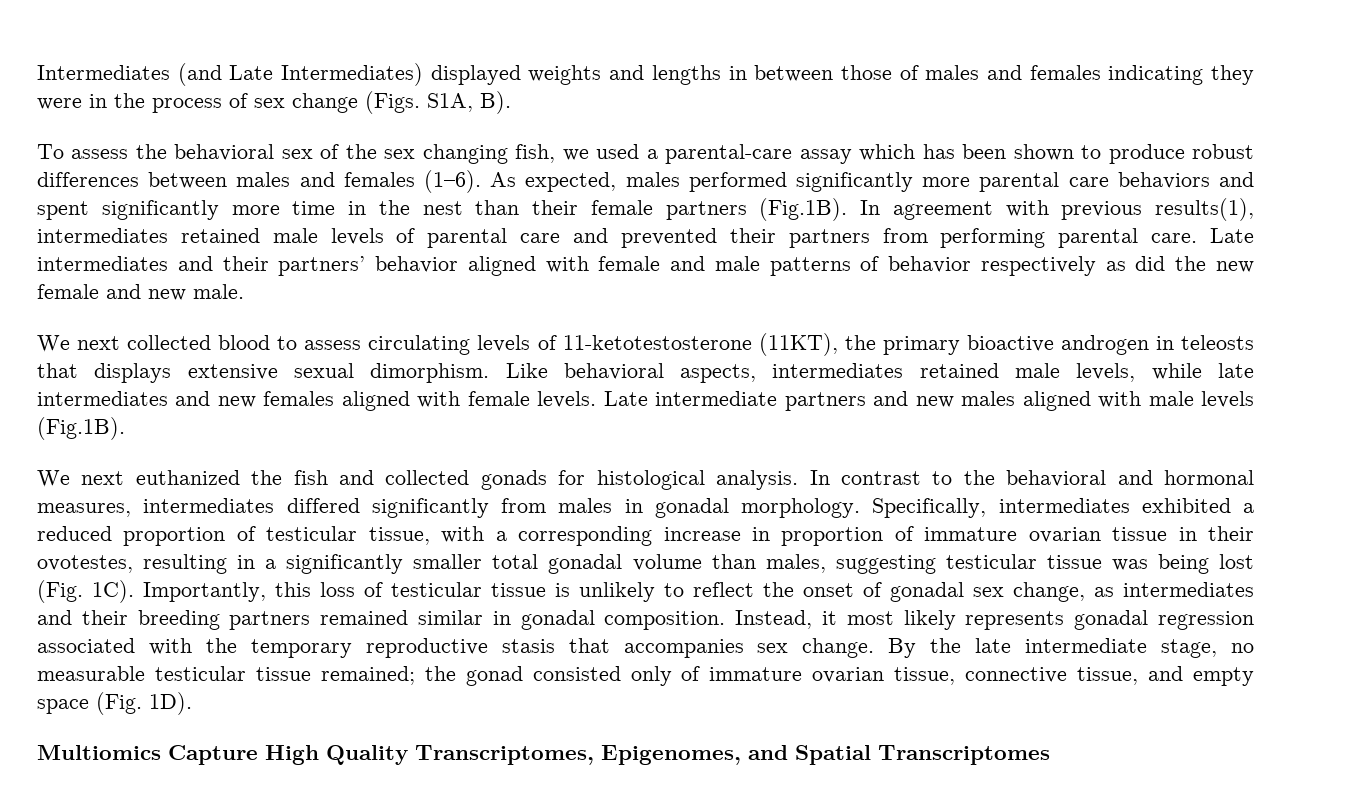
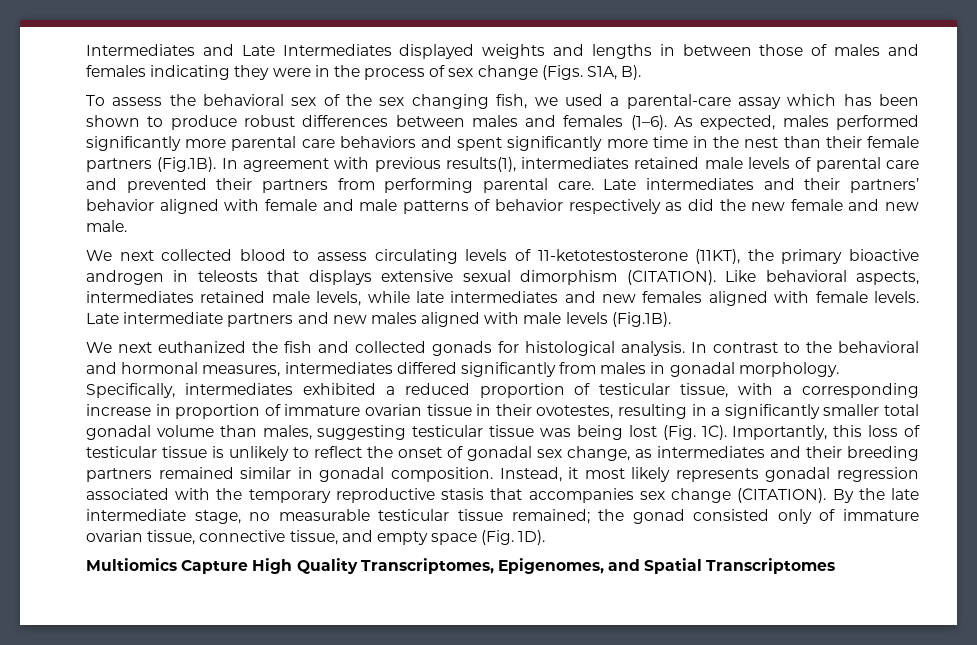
- Intermediates (and Late Intermediates) displayed weights and lengths in between those of males and females indicating they were in the process of sex change (Figs. S1A, B).
+ Intermediates and Late Intermediates displayed weights and lengths in between those of males and females indicating they were in the process of sex change (Figs. S1A, B).
- We next collected blood to assess circulating levels of 11-ketotestosterone (11KT), the primary bioactive androgen in teleosts that displays extensive sexual dimorphism.
+ We next collected blood to assess circulating levels of 11-ketotestosterone (11KT), the primary bioactive androgen in teleosts that displays extensive sexual dimorphism (CITATION).
- Instead, it most likely represents gonadal regression associated with the temporary reproductive stasis that accompanies sex change.
+ Instead, it most likely represents gonadal regression associated with the temporary reproductive stasis that accompanies sex change (CITATION).

